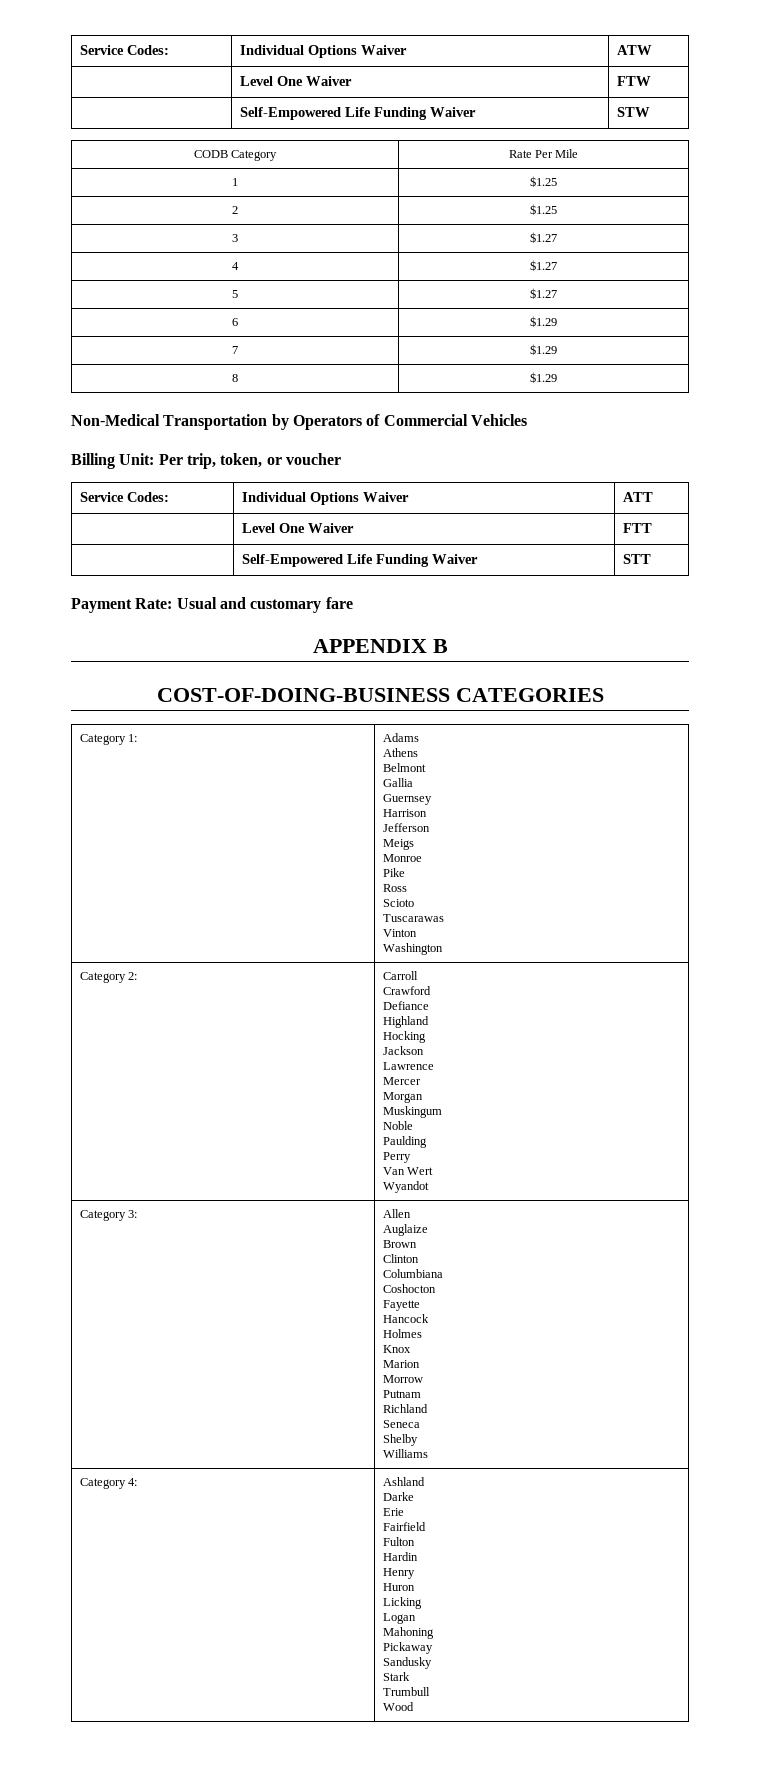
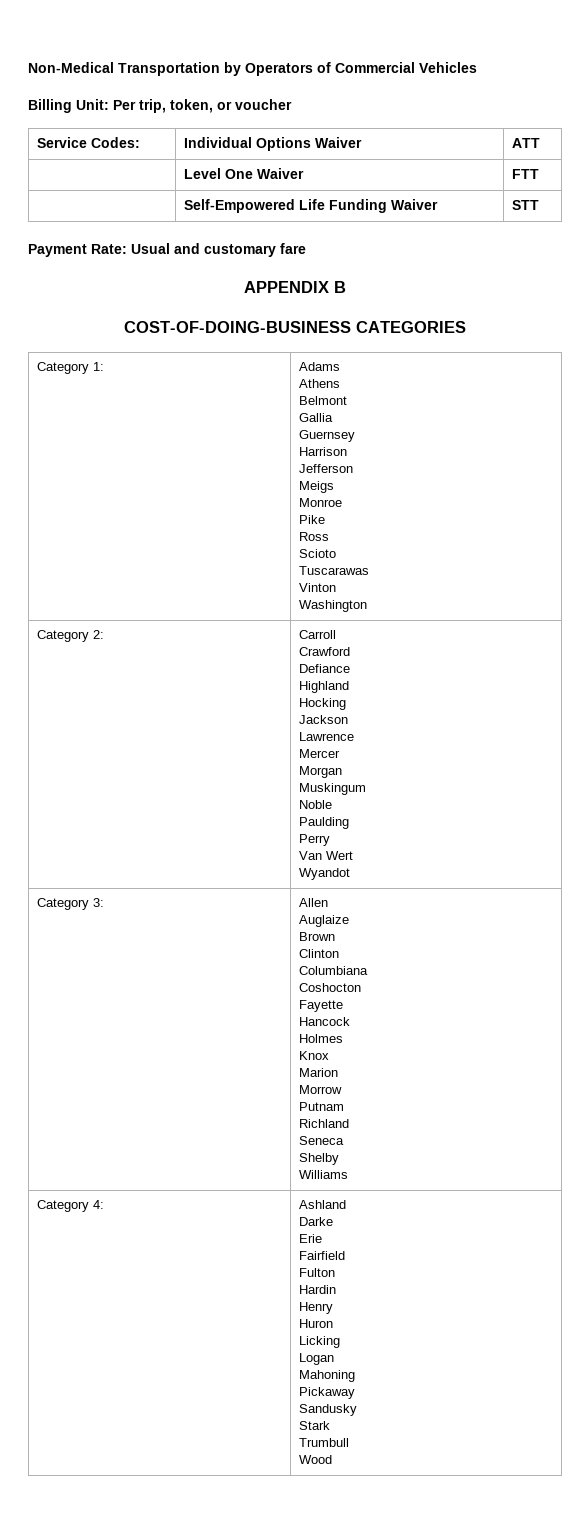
- Service Codes: | Individual Options Waiver | ATW
- | Level One Waiver | FTW
- | Self-Empowered Life Funding Waiver | STW
- CODB Category | Rate Per Mile
- 1 | $1.25
- 2 | $1.25
- 3 | $1.27
- 4 | $1.27
- 5 | $1.27
- 6 | $1.29
- 7 | $1.29
- 8 | $1.29

